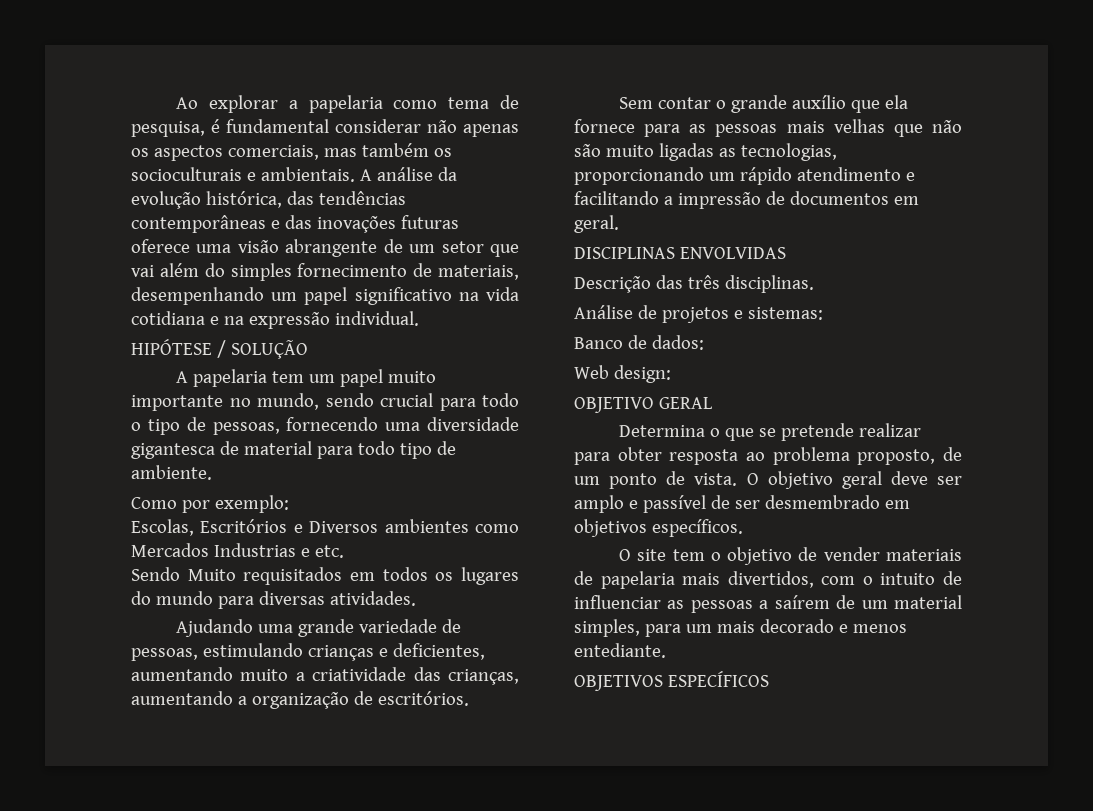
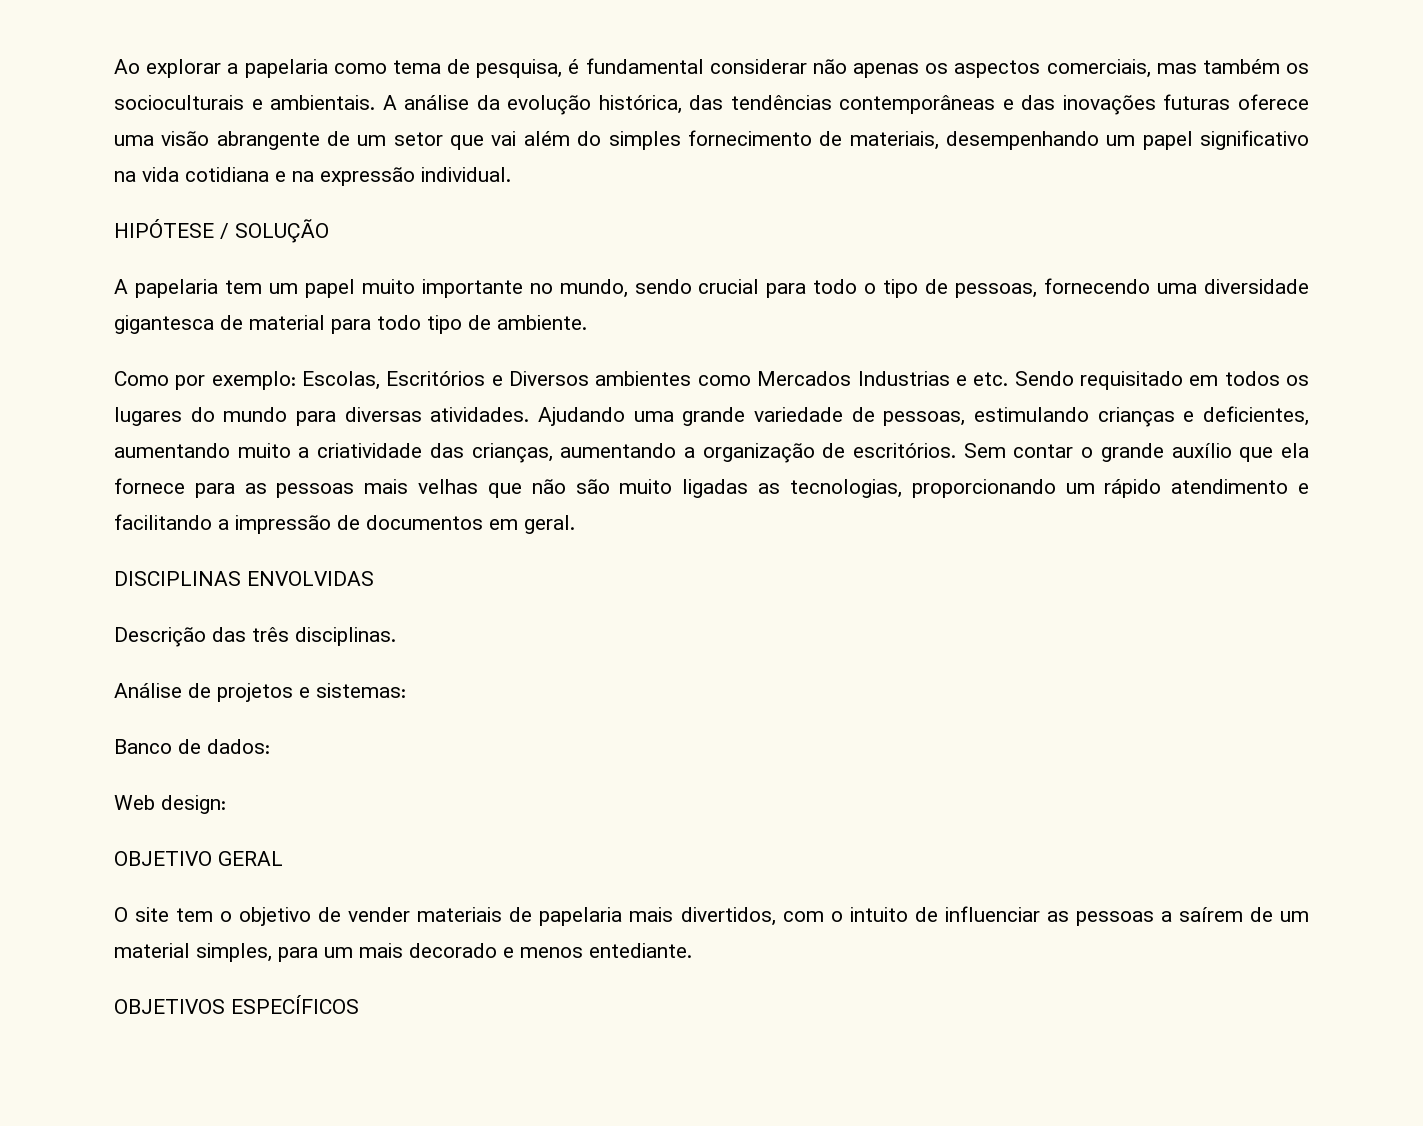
- Como por exemplo:
- Escolas, Escritórios e Diversos ambientes como Mercados Industrias e etc.
- Sendo Muito requisitados em todos os lugares do mundo para diversas atividades.
- Ajudando uma grande variedade de pessoas, estimulando crianças e deficientes, aumentando muito a criatividade das crianças, aumentando a organização de escritórios.
- Sem contar o grande auxílio que ela fornece para as pessoas mais velhas que não são muito ligadas as tecnologias, proporcionando um rápido atendimento e facilitando a impressão de documentos em geral.
+ Como por exemplo: Escolas, Escritórios e Diversos ambientes como Mercados Industrias e etc. Sendo requisitado em todos os lugares do mundo para diversas atividades. Ajudando uma grande variedade de pessoas, estimulando crianças e deficientes, aumentando muito a criatividade das crianças, aumentando a organização de escritórios. Sem contar o grande auxílio que ela fornece para as pessoas mais velhas que não são muito ligadas as tecnologias, proporcionando um rápido atendimento e facilitando a impressão de documentos em geral.
- Determina o que se pretende realizar para obter resposta ao problema proposto, de um ponto de vista. O objetivo geral deve ser amplo e passível de ser desmembrado em objetivos específicos.

